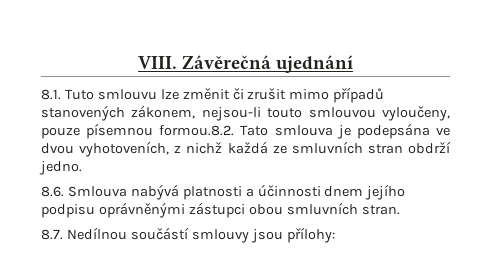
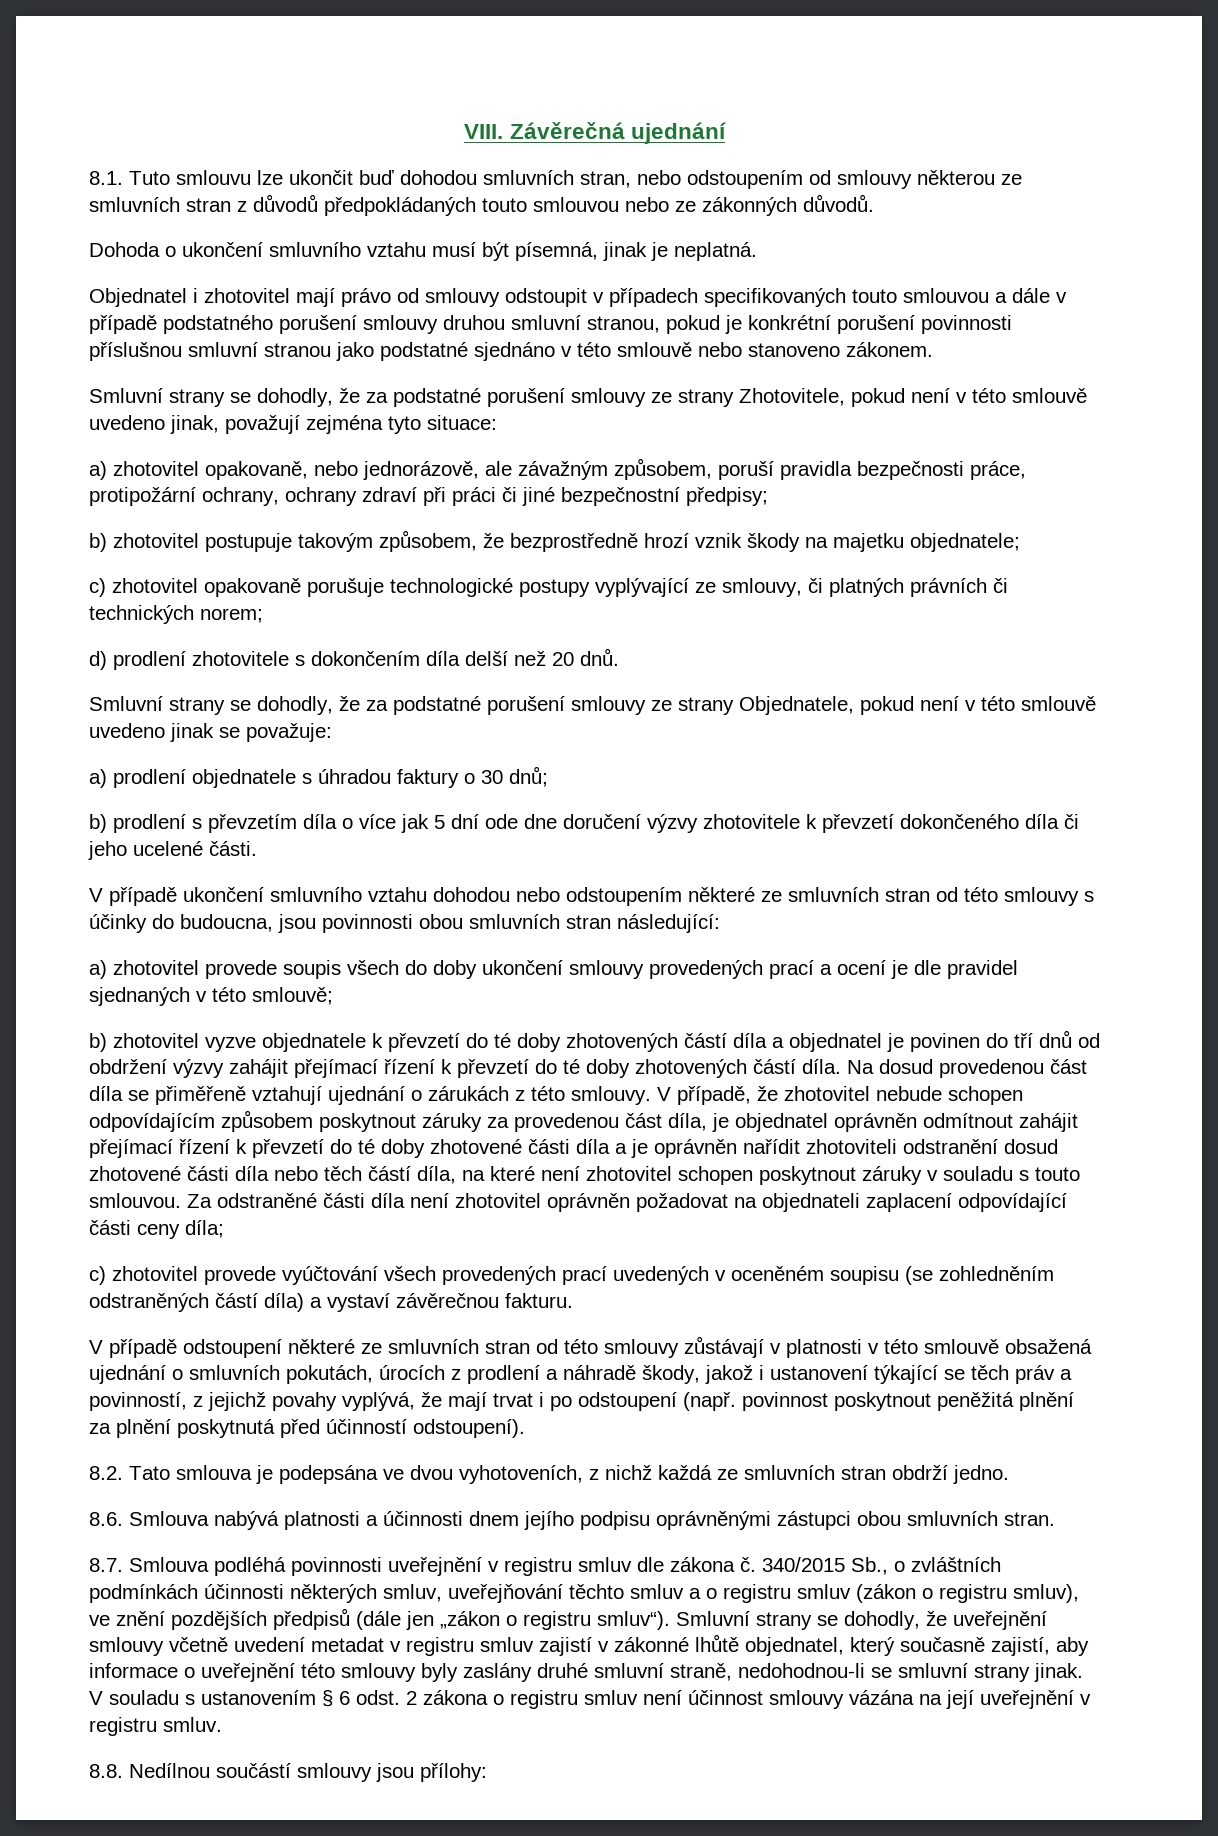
- 8.1. Tuto smlouvu lze změnit či zrušit mimo případů stanovených zákonem, nejsou-li touto smlouvou vyloučeny, pouze písemnou formou.8.2. Tato smlouva je podepsána ve dvou vyhotoveních, z nichž každá ze smluvních stran obdrží jedno.
+ 8.1. Tuto smlouvu lze ukončit buď dohodou smluvních stran, nebo odstoupením od smlouvy některou ze smluvních stran z důvodů předpokládaných touto smlouvou nebo ze zákonných důvodů.
+ Dohoda o ukončení smluvního vztahu musí být písemná, jinak je neplatná.
+ Objednatel i zhotovitel mají právo od smlouvy odstoupit v případech specifikovaných touto smlouvou a dále v případě podstatného porušení smlouvy druhou smluvní stranou, pokud je konkrétní porušení povinnosti příslušnou smluvní stranou jako podstatné sjednáno v této smlouvě nebo stanoveno zákonem.
+ Smluvní strany se dohodly, že za podstatné porušení smlouvy ze strany Zhotovitele, pokud není v této smlouvě uvedeno jinak, považují zejména tyto situace:
+ a) zhotovitel opakovaně, nebo jednorázově, ale závažným způsobem, poruší pravidla bezpečnosti práce, protipožární ochrany, ochrany zdraví při práci či jiné bezpečnostní předpisy;
+ b) zhotovitel postupuje takovým způsobem, že bezprostředně hrozí vznik škody na majetku objednatele;
+ c) zhotovitel opakovaně porušuje technologické postupy vyplývající ze smlouvy, či platných právních či technických norem;
+ d) prodlení zhotovitele s dokončením díla delší než 20 dnů.
+ Smluvní strany se dohodly, že za podstatné porušení smlouvy ze strany Objednatele, pokud není v této smlouvě uvedeno jinak se považuje:
+ a) prodlení objednatele s úhradou faktury o 30 dnů;
+ b) prodlení s převzetím díla o více jak 5 dní ode dne doručení výzvy zhotovitele k převzetí dokončeného díla či jeho ucelené části.
+ V případě ukončení smluvního vztahu dohodou nebo odstoupením některé ze smluvních stran od této smlouvy s účinky do budoucna, jsou povinnosti obou smluvních stran následující:
+ a) zhotovitel provede soupis všech do doby ukončení smlouvy provedených prací a ocení je dle pravidel sjednaných v této smlouvě;
+ b) zhotovitel vyzve objednatele k převzetí do té doby zhotovených částí díla a objednatel je povinen do tří dnů od obdržení výzvy zahájit přejímací řízení k převzetí do té doby zhotovených částí díla. Na dosud provedenou část díla se přiměřeně vztahují ujednání o zárukách z této smlouvy. V případě, že zhotovitel nebude schopen odpovídajícím způsobem poskytnout záruky za provedenou část díla, je objednatel oprávněn odmítnout zahájit přejímací řízení k převzetí do té doby zhotovené části díla a je oprávněn nařídit zhotoviteli odstranění dosud zhotovené části díla nebo těch částí díla, na které není zhotovitel schopen poskytnout záruky v souladu s touto smlouvou. Za odstraněné části díla není zhotovitel oprávněn požadovat na objednateli zaplacení odpovídající části ceny díla;
+ c) zhotovitel provede vyúčtování všech provedených prací uvedených v oceněném soupisu (se zohledněním odstraněných částí díla) a vystaví závěrečnou fakturu.
+ V případě odstoupení některé ze smluvních stran od této smlouvy zůstávají v platnosti v této smlouvě obsažená ujednání o smluvních pokutách, úrocích z prodlení a náhradě škody, jakož i ustanovení týkající se těch práv a povinností, z jejichž povahy vyplývá, že mají trvat i po odstoupení (např. povinnost poskytnout peněžitá plnění za plnění poskytnutá před účinností odstoupení).
+ 8.2. Tato smlouva je podepsána ve dvou vyhotoveních, z nichž každá ze smluvních stran obdrží jedno.
- 8.7. Nedílnou součástí smlouvy jsou přílohy:
+ 8.7. Smlouva podléhá povinnosti uveřejnění v registru smluv dle zákona č. 340/2015 Sb., o zvláštních podmínkách účinnosti některých smluv, uveřejňování těchto smluv a o registru smluv (zákon o registru smluv), ve znění pozdějších předpisů (dále jen „zákon o registru smluv“). Smluvní strany se dohodly, že uveřejnění smlouvy včetně uvedení metadat v registru smluv zajistí v zákonné lhůtě objednatel, který současně zajistí, aby informace o uveřejnění této smlouvy byly zaslány druhé smluvní straně, nedohodnou-li se smluvní strany jinak. V souladu s ustanovením § 6 odst. 2 zákona o registru smluv není účinnost smlouvy vázána na její uveřejnění v registru smluv.
+ 8.8. Nedílnou součástí smlouvy jsou přílohy:

